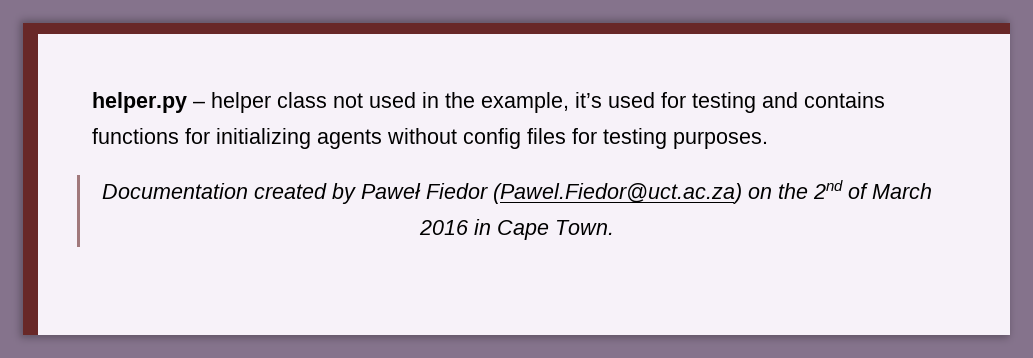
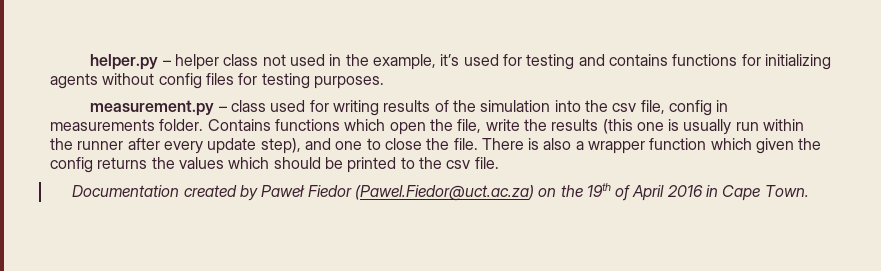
+ measurement.py – class used for writing results of the simulation into the csv file, config in measurements folder. Contains functions which open the file, write the results (this one is usually run within the runner after every update step), and one to close the file. There is also a wrapper function which given the config returns the values which should be printed to the csv file.
- Documentation created by Paweł Fiedor (Pawel.Fiedor@uct.ac.za) on the 2nd of March 2016 in Cape Town.
+ Documentation created by Paweł Fiedor (Pawel.Fiedor@uct.ac.za) on the 19th of April 2016 in Cape Town.

